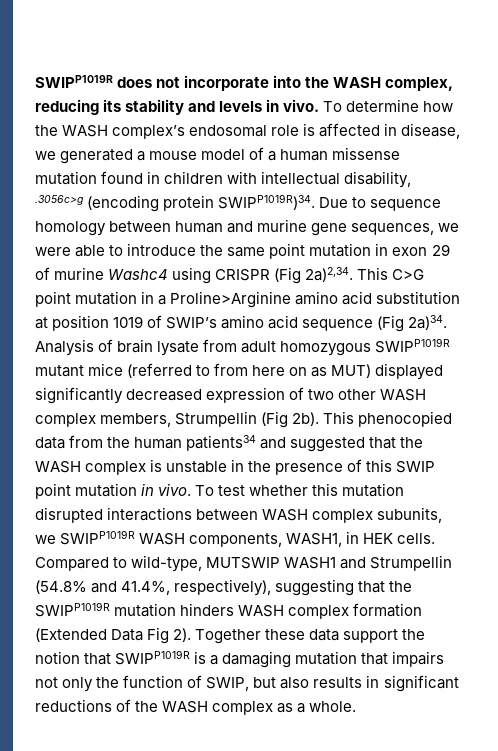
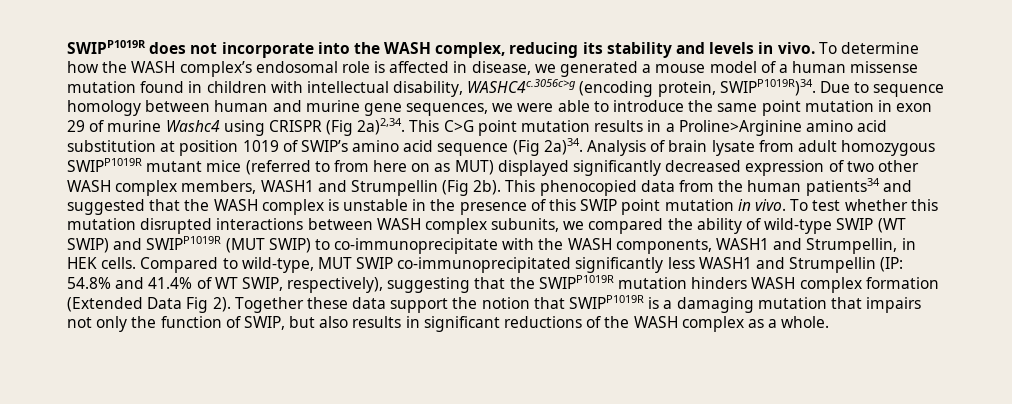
- To determine how the WASH complex’s endosomal role is affected in disease, we generated a mouse model of a human missense mutation found in children with intellectual disability, .3056c>g (encoding protein SWIPP1019R)34.
+ To determine how the WASH complex’s endosomal role is affected in disease, we generated a mouse model of a human missense mutation found in children with intellectual disability, WASHC4c.3056c>g (encoding protein, SWIPP1019R)34.
- This C>G point mutation in a Proline>Arginine amino acid substitution at position 1019 of SWIP’s amino acid sequence (Fig 2a)34.
+ This C>G point mutation results in a Proline>Arginine amino acid substitution at position 1019 of SWIP’s amino acid sequence (Fig 2a)34.
- Analysis of brain lysate from adult homozygous SWIPP1019R mutant mice (referred to from here on as MUT) displayed significantly decreased expression of two other WASH complex members, Strumpellin (Fig 2b).
+ Analysis of brain lysate from adult homozygous SWIPP1019R mutant mice (referred to from here on as MUT) displayed significantly decreased expression of two other WASH complex members, WASH1 and Strumpellin (Fig 2b).
- To test whether this mutation disrupted interactions between WASH complex subunits, we SWIPP1019R WASH components, WASH1, in HEK cells.
+ To test whether this mutation disrupted interactions between WASH complex subunits, we compared the ability of wild-type SWIP (WT SWIP) and SWIPP1019R (MUT SWIP) to co-immunoprecipitate with the WASH components, WASH1 and Strumpellin, in HEK cells.
- Compared to wild-type, MUTSWIP WASH1 and Strumpellin (54.8% and 41.4%, respectively), suggesting that the SWIPP1019R mutation hinders WASH complex formation (Extended Data Fig 2).
+ Compared to wild-type, MUT SWIP co-immunoprecipitated significantly less WASH1 and Strumpellin (IP: 54.8% and 41.4% of WT SWIP, respectively), suggesting that the SWIPP1019R mutation hinders WASH complex formation (Extended Data Fig 2).

